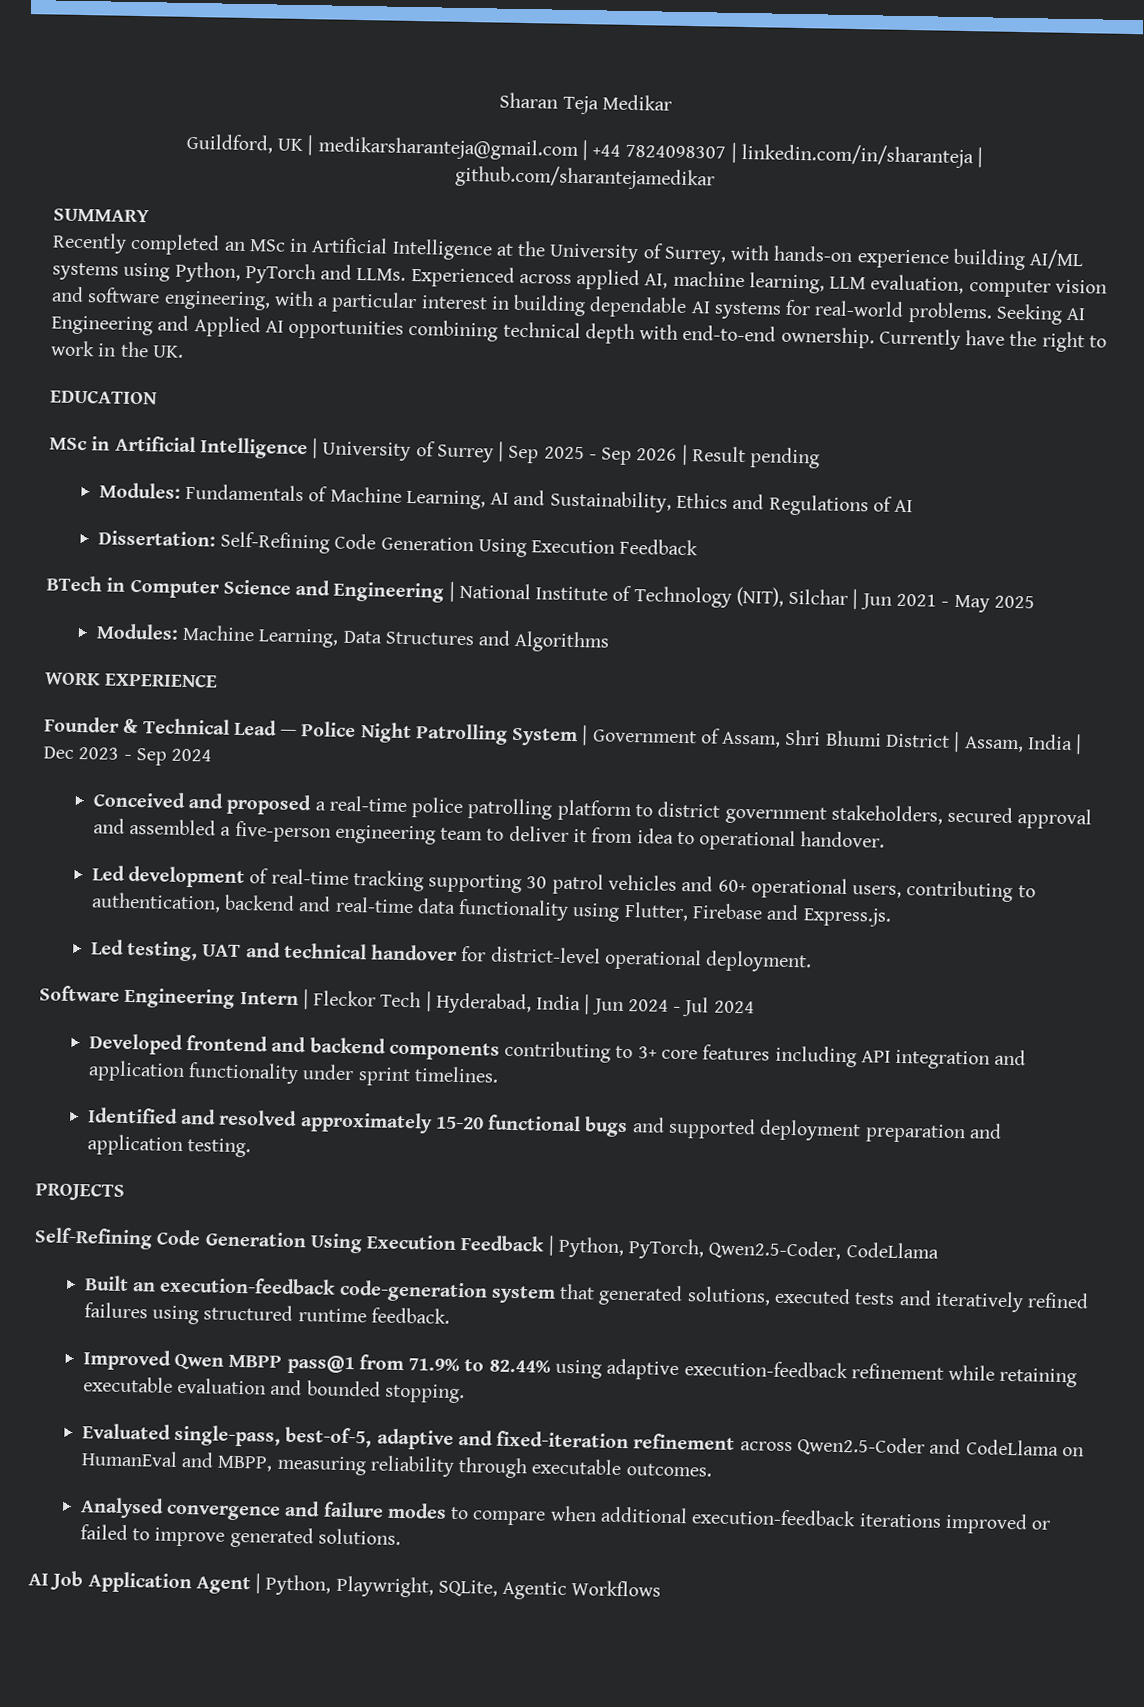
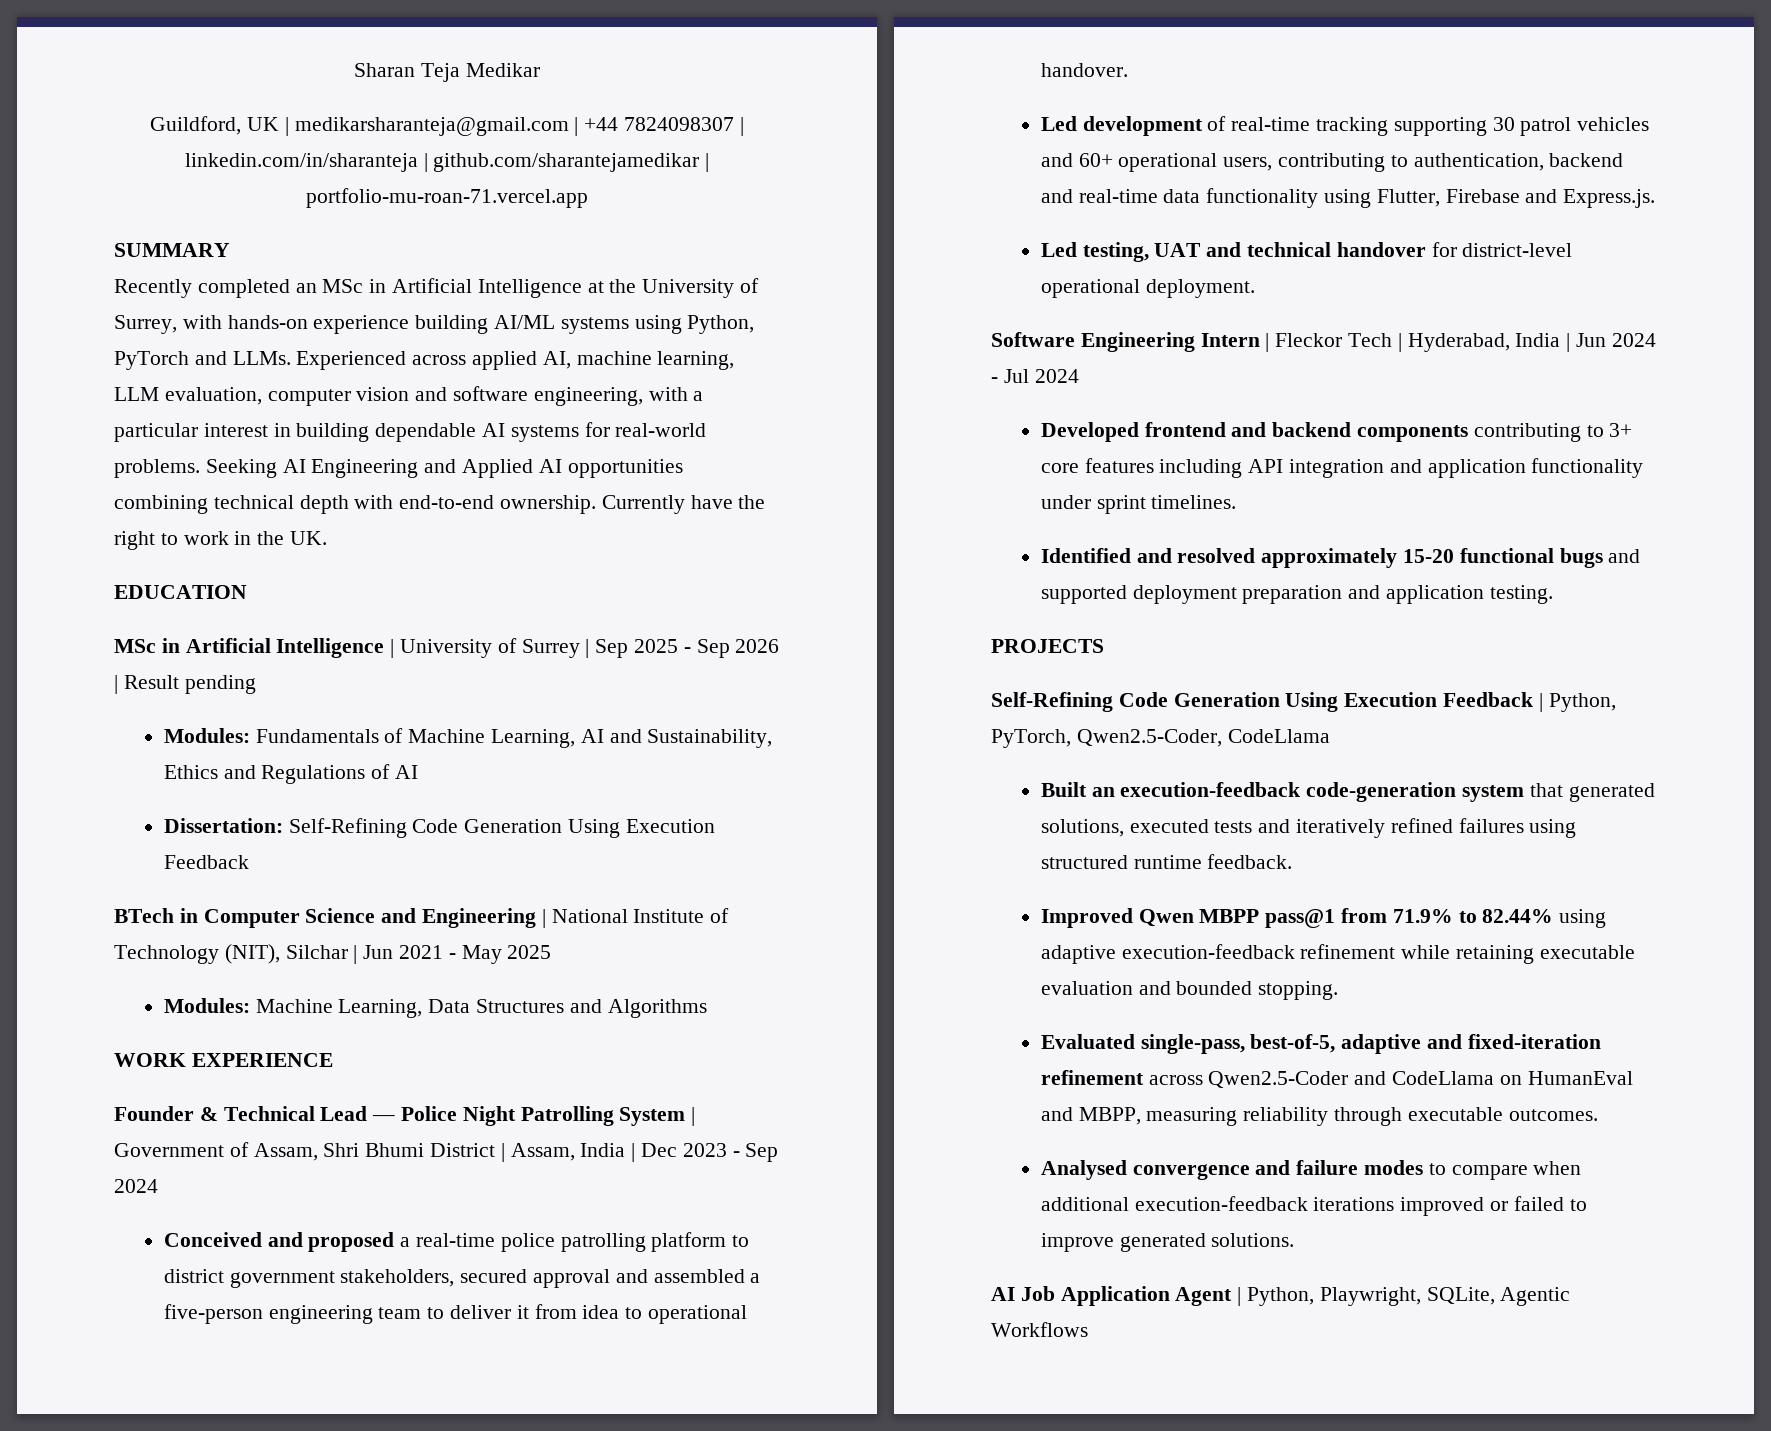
- Guildford, UK | medikarsharanteja@gmail.com | +44 7824098307 | linkedin.com/in/sharanteja | github.com/sharantejamedikar
+ Guildford, UK | medikarsharanteja@gmail.com | +44 7824098307 | linkedin.com/in/sharanteja | github.com/sharantejamedikar | portfolio-mu-roan-71.vercel.app

